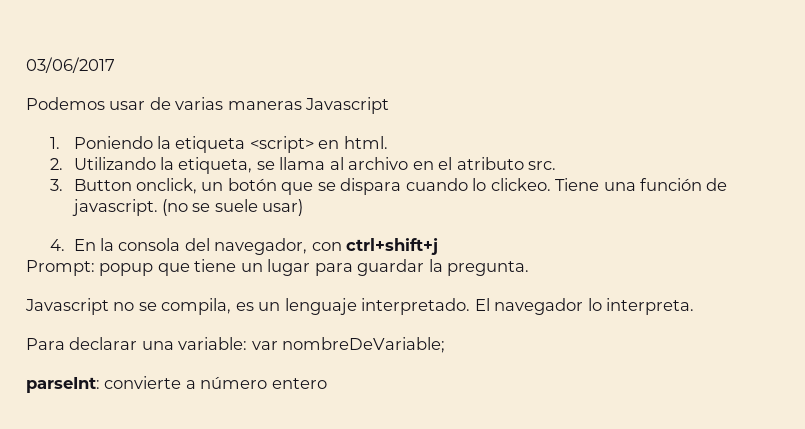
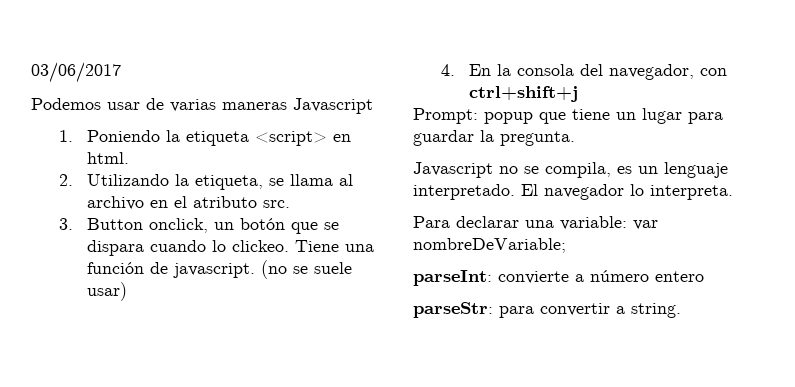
+ parseStr: para convertir a string.

